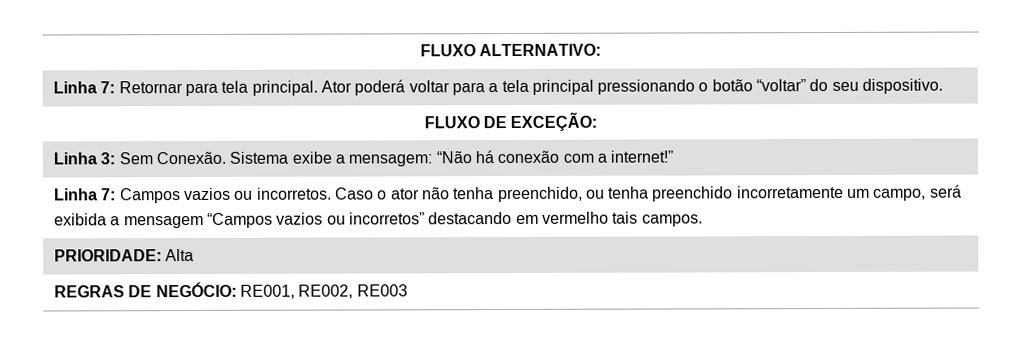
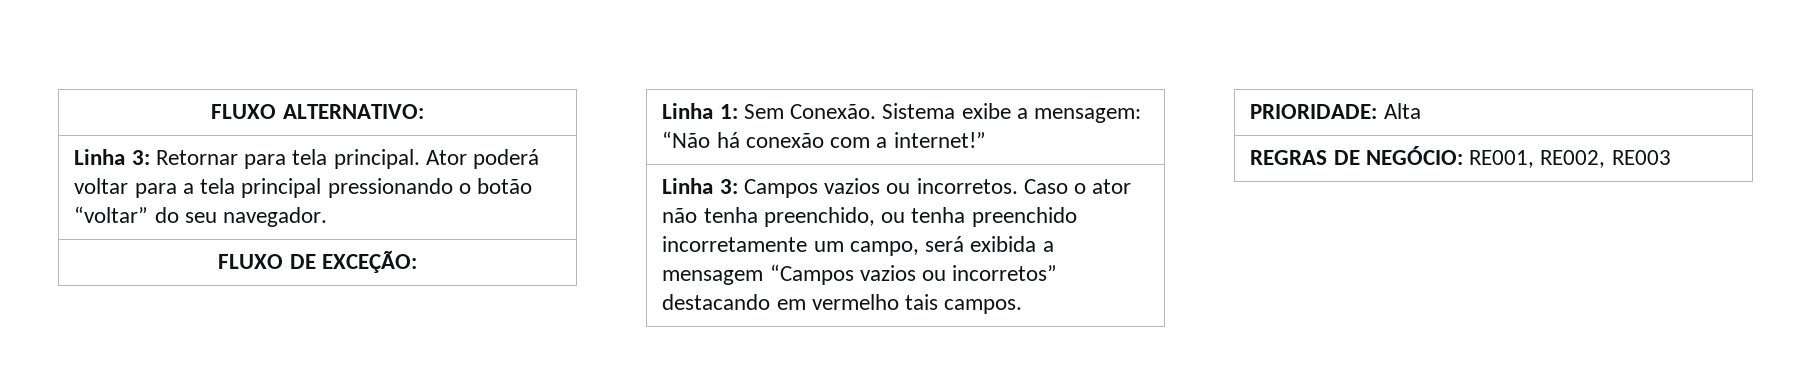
- Linha 7: Retornar para tela principal. Ator poderá voltar para a tela principal pressionando o botão “voltar” do seu dispositivo.
+ Linha 3: Retornar para tela principal. Ator poderá voltar para a tela principal pressionando o botão “voltar” do seu navegador.
- Linha 3: Sem Conexão. Sistema exibe a mensagem: “Não há conexão com a internet!”
+ Linha 1: Sem Conexão. Sistema exibe a mensagem: “Não há conexão com a internet!”
- Linha 7: Campos vazios ou incorretos. Caso o ator não tenha preenchido, ou tenha preenchido incorretamente um campo, será exibida a mensagem “Campos vazios ou incorretos” destacando em vermelho tais campos.
+ Linha 3: Campos vazios ou incorretos. Caso o ator não tenha preenchido, ou tenha preenchido incorretamente um campo, será exibida a mensagem “Campos vazios ou incorretos” destacando em vermelho tais campos.

